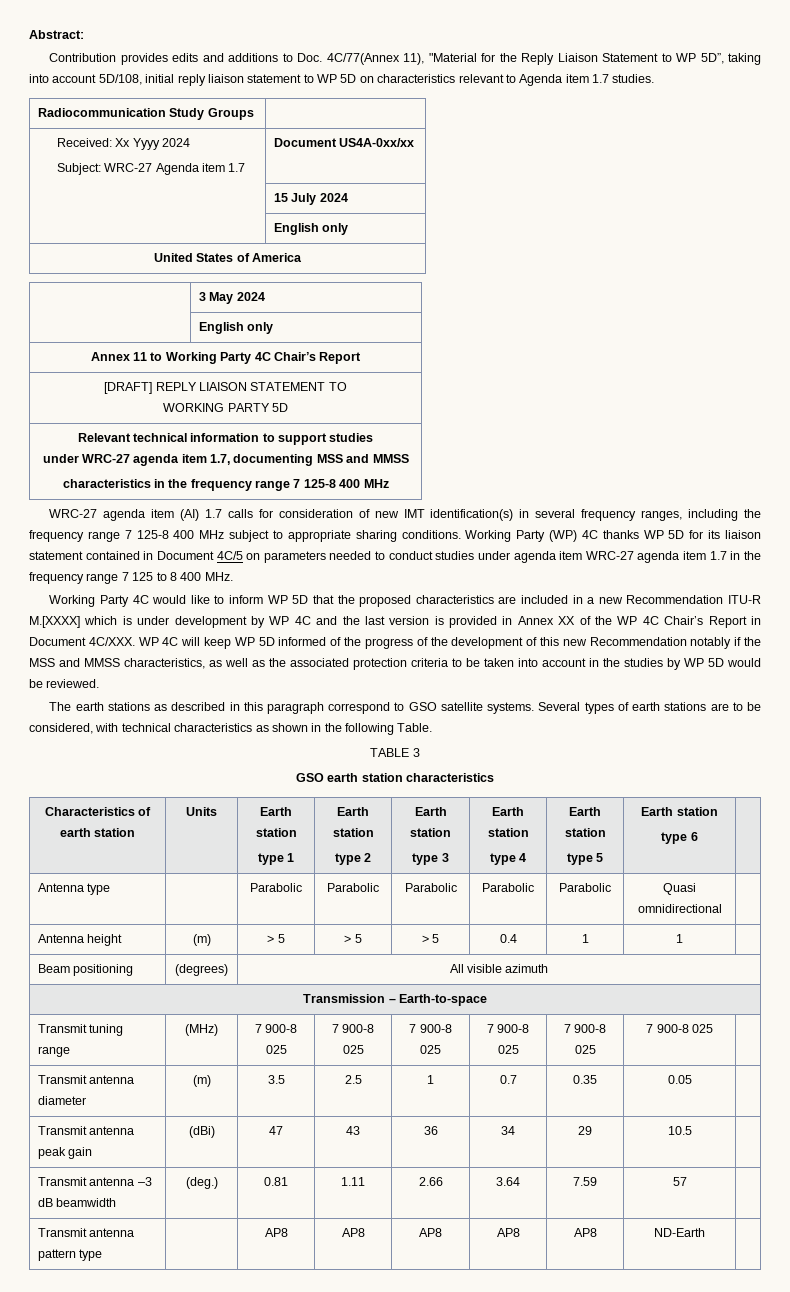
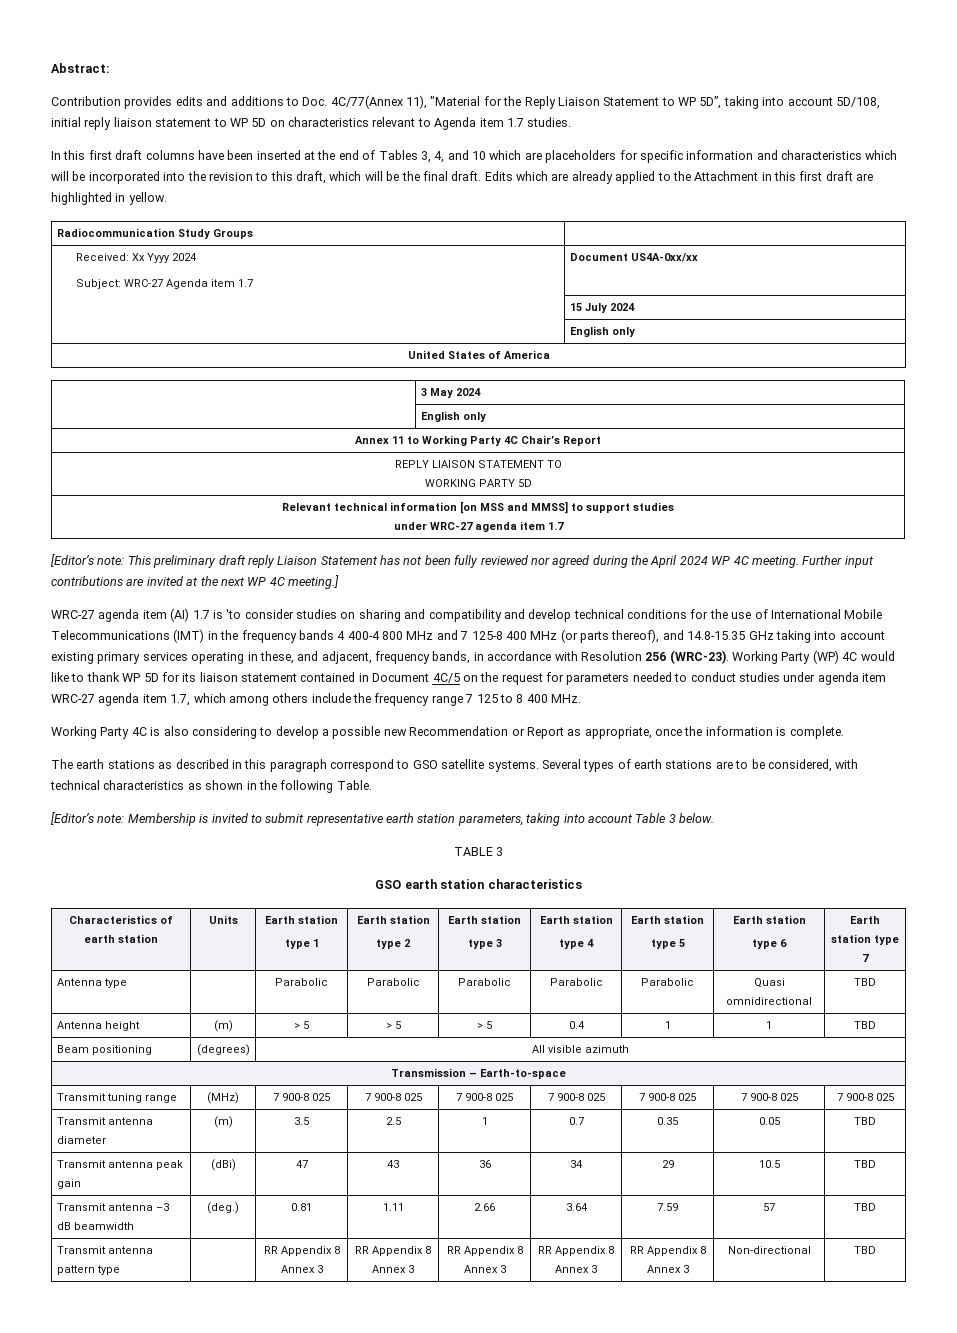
+ In this first draft columns have been inserted at the end of Tables 3, 4, and 10 which are placeholders for specific information and characteristics which will be incorporated into the revision to this draft, which will be the final draft. Edits which are already applied to the Attachment in this first draft are highlighted in yellow.
- [DRAFT] REPLY LIAISON STATEMENT TO
+ REPLY LIAISON STATEMENT TO
- Relevant technical information to support studies
- under WRC-27 agenda item 1.7, documenting MSS and MMSS
- characteristics in the frequency range 7 125-8 400 MHz
+ Relevant technical information [on MSS and MMSS] to support studies
+ under WRC-27 agenda item 1.7
+ [Editor’s note: This preliminary draft reply Liaison Statement has not been fully reviewed nor agreed during the April 2024 WP 4C meeting. Further input contributions are invited at the next WP 4C meeting.]
- WRC-27 agenda item (AI) 1.7 calls for consideration of new IMT identification(s) in several frequency ranges, including the frequency range 7 125-8 400 MHz subject to appropriate sharing conditions. Working Party (WP) 4C thanks WP 5D for its liaison statement contained in Document 4C/5 on parameters needed to conduct studies under agenda item WRC-27 agenda item 1.7 in the frequency range 7 125 to 8 400 MHz.
+ WRC-27 agenda item (AI) 1.7 is 'to consider studies on sharing and compatibility and develop technical conditions for the use of International Mobile Telecommunications (IMT) in the frequency bands 4 400-4 800 MHz and 7 125-8 400 MHz (or parts thereof), and 14.8-15.35 GHz taking into account existing primary services operating in these, and adjacent, frequency bands, in accordance with Resolution 256 (WRC-23). Working Party (WP) 4C would like to thank WP 5D for its liaison statement contained in Document 4C/5 on the request for parameters needed to conduct studies under agenda item WRC-27 agenda item 1.7, which among others include the frequency range 7 125 to 8 400 MHz.
- Working Party 4C would like to inform WP 5D that the proposed characteristics are included in a new Recommendation ITU-R M.[XXXX] which is under development by WP 4C and the last version is provided in Annex XX of the WP 4C Chair’s Report in Document 4C/XXX. WP 4C will keep WP 5D informed of the progress of the development of this new Recommendation notably if the MSS and MMSS characteristics, as well as the associated protection criteria to be taken into account in the studies by WP 5D would be reviewed.
+ Working Party 4C is also considering to develop a possible new Recommendation or Report as appropriate, once the information is complete.
+ [Editor’s note: Membership is invited to submit representative earth station parameters, taking into account Table 3 below.
  Characteristics of earth station | Units | Earth station
  type 1 | Earth station
  type 2 | Earth station
  type 3 | Earth station
  type 4 | Earth station
  type 5 | Earth station
- type 6 |
+ type 6 | Earth station type 7
- Antenna type | | Parabolic | Parabolic | Parabolic | Parabolic | Parabolic | Quasi omnidirectional |
+ Antenna type | | Parabolic | Parabolic | Parabolic | Parabolic | Parabolic | Quasi omnidirectional | TBD
- Antenna height | (m) | > 5 | > 5 | > 5 | 0.4 | 1 | 1 |
+ Antenna height | (m) | > 5 | > 5 | > 5 | 0.4 | 1 | 1 | TBD
- Transmit tuning range | (MHz) | 7 900-8 025 | 7 900-8 025 | 7 900-8 025 | 7 900-8 025 | 7 900-8 025 | 7 900-8 025 |
+ Transmit tuning range | (MHz) | 7 900-8 025 | 7 900-8 025 | 7 900-8 025 | 7 900-8 025 | 7 900-8 025 | 7 900-8 025 | 7 900-8 025
- Transmit antenna diameter | (m) | 3.5 | 2.5 | 1 | 0.7 | 0.35 | 0.05 |
+ Transmit antenna diameter | (m) | 3.5 | 2.5 | 1 | 0.7 | 0.35 | 0.05 | TBD
- Transmit antenna peak gain | (dBi) | 47 | 43 | 36 | 34 | 29 | 10.5 |
+ Transmit antenna peak gain | (dBi) | 47 | 43 | 36 | 34 | 29 | 10.5 | TBD
- Transmit antenna –3 dB beamwidth | (deg.) | 0.81 | 1.11 | 2.66 | 3.64 | 7.59 | 57 |
+ Transmit antenna –3 dB beamwidth | (deg.) | 0.81 | 1.11 | 2.66 | 3.64 | 7.59 | 57 | TBD
- Transmit antenna pattern type | | AP8 | AP8 | AP8 | AP8 | AP8 | ND-Earth |
+ Transmit antenna pattern type | | RR Appendix 8 Annex 3 | RR Appendix 8 Annex 3 | RR Appendix 8 Annex 3 | RR Appendix 8 Annex 3 | RR Appendix 8 Annex 3 | Non-directional | TBD

